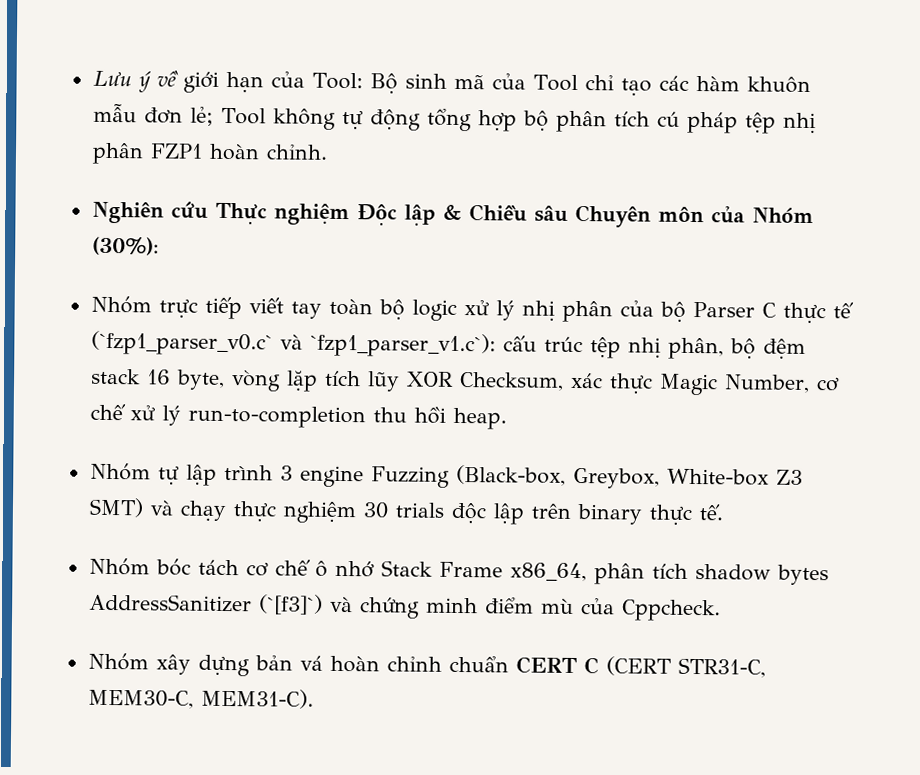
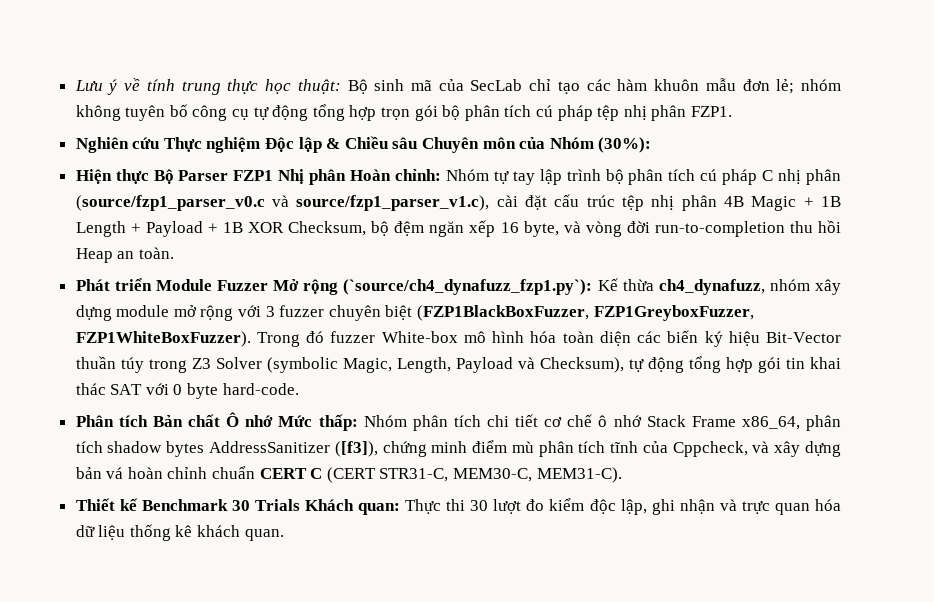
- Lưu ý về giới hạn của Tool: Bộ sinh mã của Tool chỉ tạo các hàm khuôn mẫu đơn lẻ; Tool không tự động tổng hợp bộ phân tích cú pháp tệp nhị phân FZP1 hoàn chỉnh.
+ Lưu ý về tính trung thực học thuật: Bộ sinh mã của SecLab chỉ tạo các hàm khuôn mẫu đơn lẻ; nhóm không tuyên bố công cụ tự động tổng hợp trọn gói bộ phân tích cú pháp tệp nhị phân FZP1.
- Nhóm trực tiếp viết tay toàn bộ logic xử lý nhị phân của bộ Parser C thực tế (`fzp1_parser_v0.c` và `fzp1_parser_v1.c`): cấu trúc tệp nhị phân, bộ đệm stack 16 byte, vòng lặp tích lũy XOR Checksum, xác thực Magic Number, cơ chế xử lý run-to-completion thu hồi heap.
- Nhóm tự lập trình 3 engine Fuzzing (Black-box, Greybox, White-box Z3 SMT) và chạy thực nghiệm 30 trials độc lập trên binary thực tế.
- Nhóm bóc tách cơ chế ô nhớ Stack Frame x86_64, phân tích shadow bytes AddressSanitizer (`[f3]`) và chứng minh điểm mù của Cppcheck.
- Nhóm xây dựng bản vá hoàn chỉnh chuẩn CERT C (CERT STR31-C, MEM30-C, MEM31-C).
+ Hiện thực Bộ Parser FZP1 Nhị phân Hoàn chỉnh: Nhóm tự tay lập trình bộ phân tích cú pháp C nhị phân (source/fzp1_parser_v0.c và source/fzp1_parser_v1.c), cài đặt cấu trúc tệp nhị phân 4B Magic + 1B Length + Payload + 1B XOR Checksum, bộ đệm ngăn xếp 16 byte, và vòng đời run-to-completion thu hồi Heap an toàn.
+ Phát triển Module Fuzzer Mở rộng (`source/ch4_dynafuzz_fzp1.py`): Kế thừa ch4_dynafuzz, nhóm xây dựng module mở rộng với 3 fuzzer chuyên biệt (FZP1BlackBoxFuzzer, FZP1GreyboxFuzzer, FZP1WhiteBoxFuzzer). Trong đó fuzzer White-box mô hình hóa toàn diện các biến ký hiệu Bit-Vector thuần túy trong Z3 Solver (symbolic Magic, Length, Payload và Checksum), tự động tổng hợp gói tin khai thác SAT với 0 byte hard-code.
+ Phân tích Bản chất Ô nhớ Mức thấp: Nhóm phân tích chi tiết cơ chế ô nhớ Stack Frame x86_64, phân tích shadow bytes AddressSanitizer ([f3]), chứng minh điểm mù phân tích tĩnh của Cppcheck, và xây dựng bản vá hoàn chỉnh chuẩn CERT C (CERT STR31-C, MEM30-C, MEM31-C).
+ Thiết kế Benchmark 30 Trials Khách quan: Thực thi 30 lượt đo kiểm độc lập, ghi nhận và trực quan hóa dữ liệu thống kê khách quan.

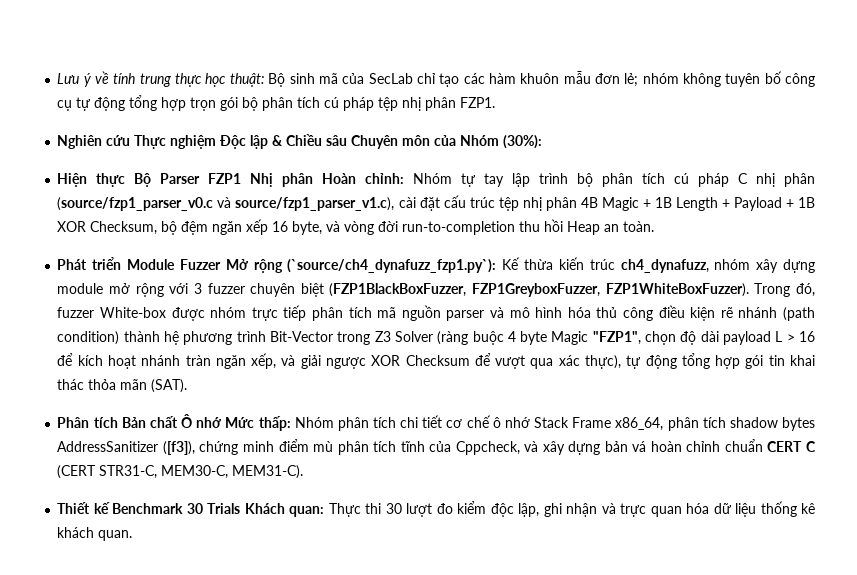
- Phát triển Module Fuzzer Mở rộng (`source/ch4_dynafuzz_fzp1.py`): Kế thừa ch4_dynafuzz, nhóm xây dựng module mở rộng với 3 fuzzer chuyên biệt (FZP1BlackBoxFuzzer, FZP1GreyboxFuzzer, FZP1WhiteBoxFuzzer).
+ Phát triển Module Fuzzer Mở rộng (`source/ch4_dynafuzz_fzp1.py`): Kế thừa kiến trúc ch4_dynafuzz, nhóm xây dựng module mở rộng với 3 fuzzer chuyên biệt (FZP1BlackBoxFuzzer, FZP1GreyboxFuzzer, FZP1WhiteBoxFuzzer).
- Trong đó fuzzer White-box mô hình hóa toàn diện các biến ký hiệu Bit-Vector thuần túy trong Z3 Solver (symbolic Magic, Length, Payload và Checksum), tự động tổng hợp gói tin khai thác SAT với 0 byte hard-code.
+ Trong đó, fuzzer White-box được nhóm trực tiếp phân tích mã nguồn parser và mô hình hóa thủ công điều kiện rẽ nhánh (path condition) thành hệ phương trình Bit-Vector trong Z3 Solver (ràng buộc 4 byte Magic "FZP1", chọn độ dài payload L > 16 để kích hoạt nhánh tràn ngăn xếp, và giải ngược XOR Checksum để vượt qua xác thực), tự động tổng hợp gói tin khai thác thỏa mãn (SAT).

